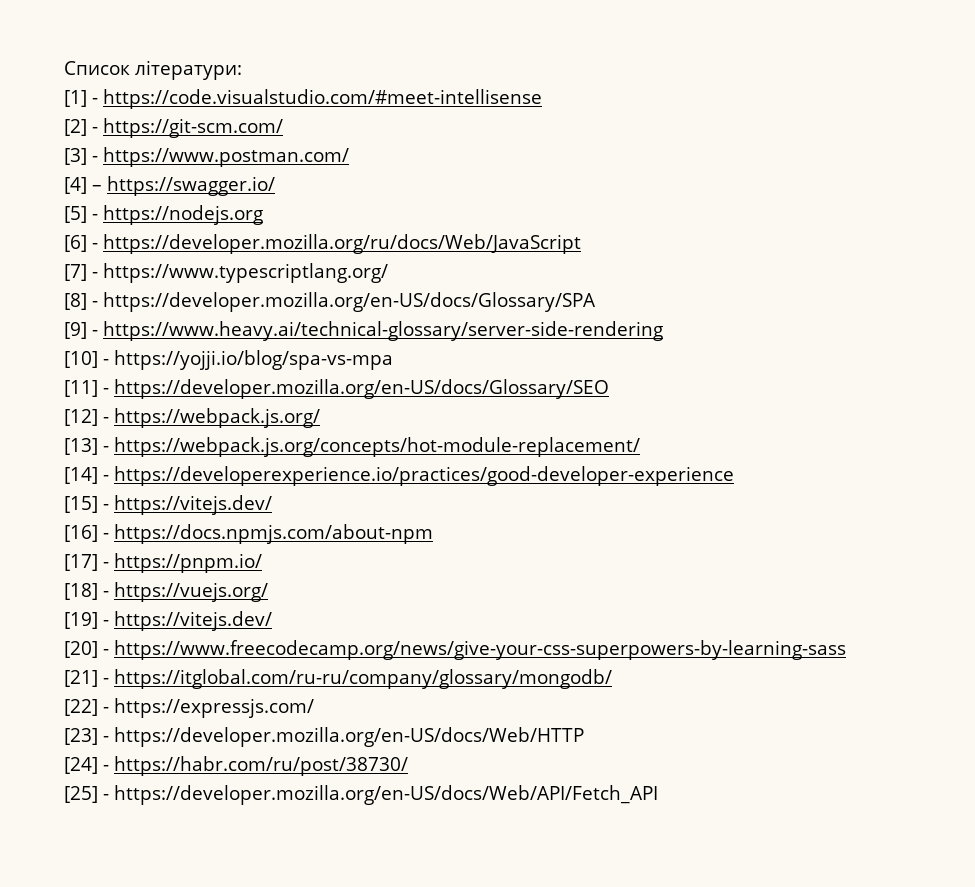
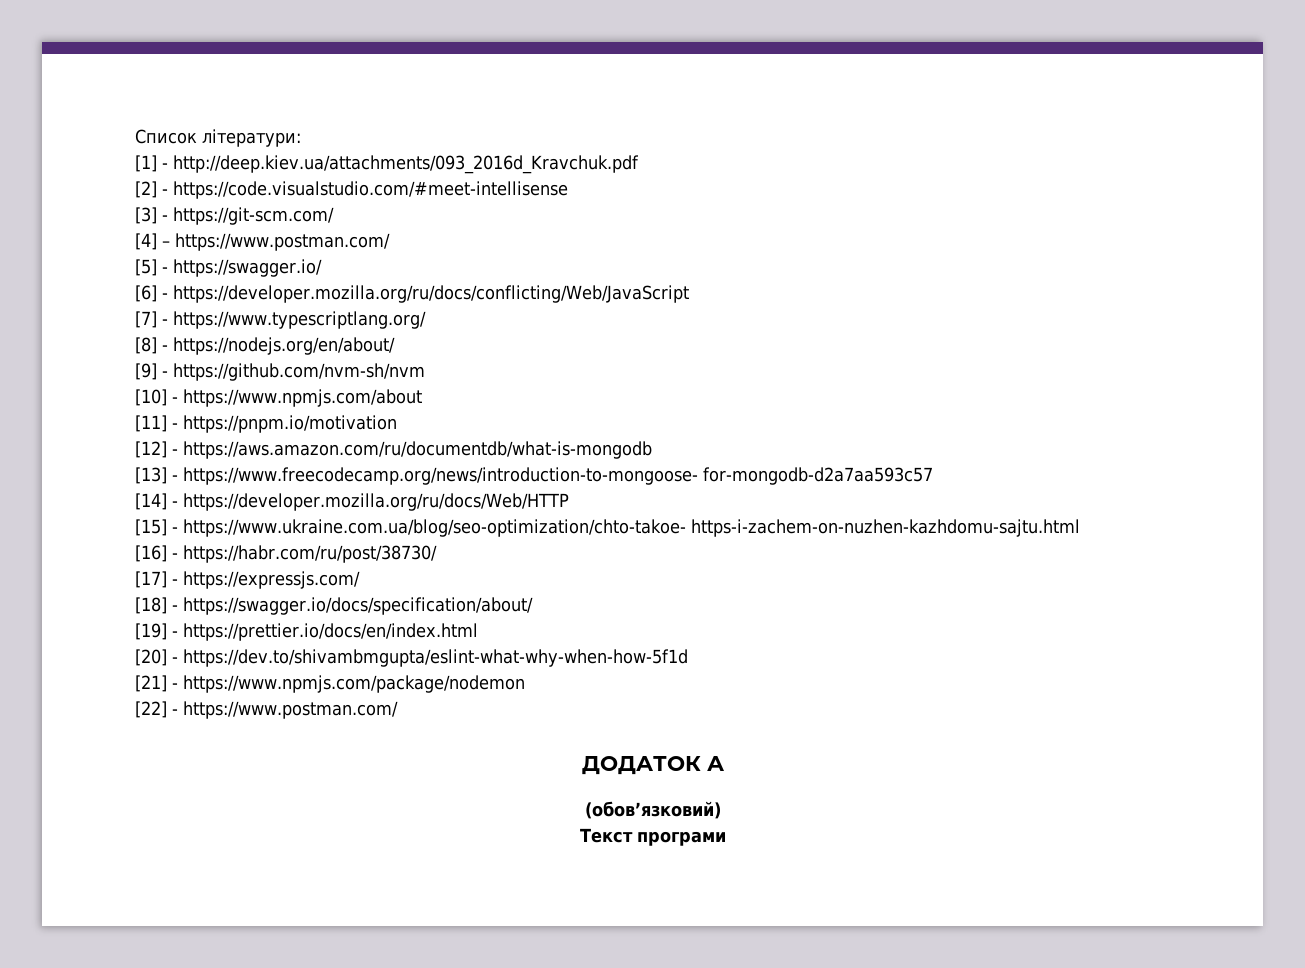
- [1] - https://code.visualstudio.com/#meet-intellisense
+ [1] - http://deep.kiev.ua/attachments/093_2016d_Kravchuk.pdf
- [2] - https://git-scm.com/
+ [2] - https://code.visualstudio.com/#meet-intellisense
- [3] - https://www.postman.com/
+ [3] - https://git-scm.com/
- [4] – https://swagger.io/
+ [4] – https://www.postman.com/
- [5] - https://nodejs.org
+ [5] - https://swagger.io/
- [6] - https://developer.mozilla.org/ru/docs/Web/JavaScript
+ [6] - https://developer.mozilla.org/ru/docs/conflicting/Web/JavaScript
- [8] - https://developer.mozilla.org/en-US/docs/Glossary/SPA
+ [8] - https://nodejs.org/en/about/
- [9] - https://www.heavy.ai/technical-glossary/server-side-rendering
+ [9] - https://github.com/nvm-sh/nvm
- [10] - https://yojji.io/blog/spa-vs-mpa
+ [10] - https://www.npmjs.com/about
- [11] - https://developer.mozilla.org/en-US/docs/Glossary/SEO
+ [11] - https://pnpm.io/motivation
- [12] - https://webpack.js.org/
+ [12] - https://aws.amazon.com/ru/documentdb/what-is-mongodb
- [13] - https://webpack.js.org/concepts/hot-module-replacement/
+ [13] - https://www.freecodecamp.org/news/introduction-to-mongoose- for-mongodb-d2a7aa593c57
- [14] - https://developerexperience.io/practices/good-developer-experience
+ [14] - https://developer.mozilla.org/ru/docs/Web/HTTP
- [15] - https://vitejs.dev/
+ [15] - https://www.ukraine.com.ua/blog/seo-optimization/chto-takoe- https-i-zachem-on-nuzhen-kazhdomu-sajtu.html
- [16] - https://docs.npmjs.com/about-npm
+ [16] - https://habr.com/ru/post/38730/
- [17] - https://pnpm.io/
+ [17] - https://expressjs.com/
- [18] - https://vuejs.org/
+ [18] - https://swagger.io/docs/specification/about/
- [19] - https://vitejs.dev/
+ [19] - https://prettier.io/docs/en/index.html
- [20] - https://www.freecodecamp.org/news/give-your-css-superpowers-by-learning-sass
+ [20] - https://dev.to/shivambmgupta/eslint-what-why-when-how-5f1d
- [21] - https://itglobal.com/ru-ru/company/glossary/mongodb/
+ [21] - https://www.npmjs.com/package/nodemon
- [22] - https://expressjs.com/
- [23] - https://developer.mozilla.org/en-US/docs/Web/HTTP
- [24] - https://habr.com/ru/post/38730/
- [25] - https://developer.mozilla.org/en-US/docs/Web/API/Fetch_API
+ [22] - https://www.postman.com/
+ ДОДАТОК А
+ (обов’язковий)
+ Текст програми

